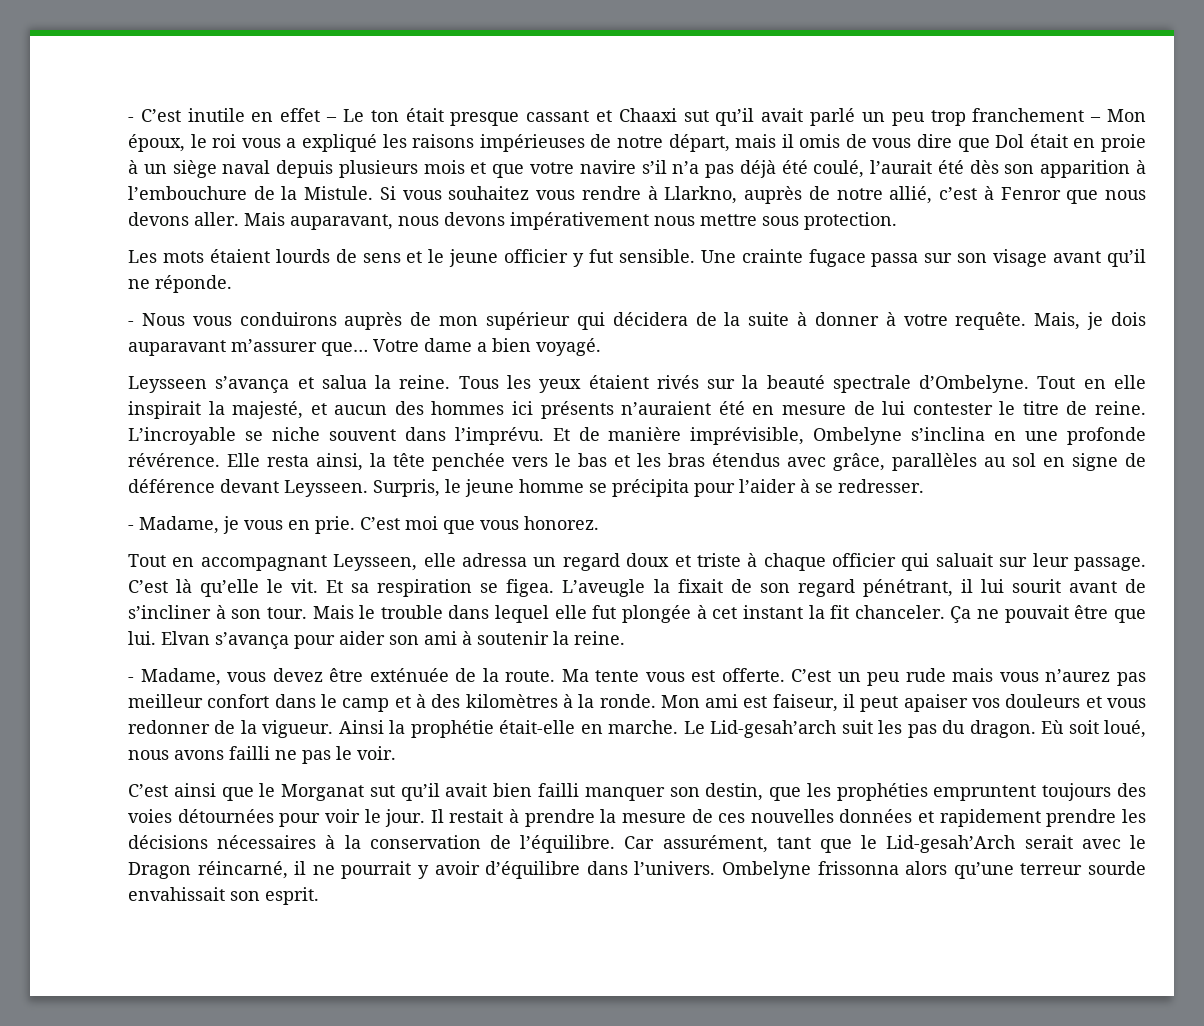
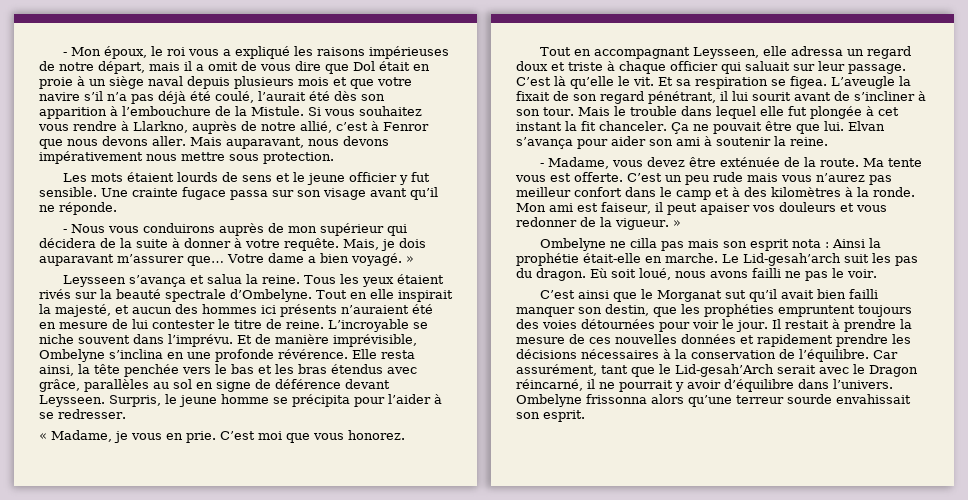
- - C’est inutile en effet – Le ton était presque cassant et Chaaxi sut qu’il avait parlé un peu trop franchement – Mon époux, le roi vous a expliqué les raisons impérieuses de notre départ, mais il omis de vous dire que Dol était en proie à un siège naval depuis plusieurs mois et que votre navire s’il n’a pas déjà été coulé, l’aurait été dès son apparition à l’embouchure de la Mistule.
+ - Mon époux, le roi vous a expliqué les raisons impérieuses de notre départ, mais il a omit de vous dire que Dol était en proie à un siège naval depuis plusieurs mois et que votre navire s’il n’a pas déjà été coulé, l’aurait été dès son apparition à l’embouchure de la Mistule.
- Votre dame a bien voyagé.
+ Votre dame a bien voyagé. »
- - Madame, je vous en prie.
+ « Madame, je vous en prie.
- Mon ami est faiseur, il peut apaiser vos douleurs et vous redonner de la vigueur. Ainsi la prophétie était-elle en marche.
+ Mon ami est faiseur, il peut apaiser vos douleurs et vous redonner de la vigueur. »
+ Ombelyne ne cilla pas mais son esprit nota : Ainsi la prophétie était-elle en marche.

